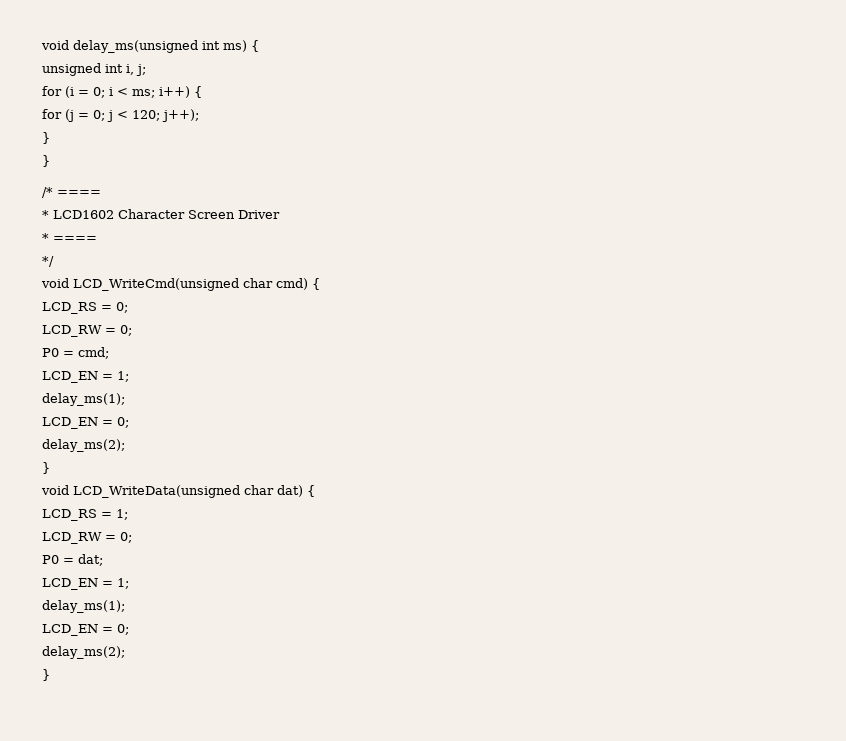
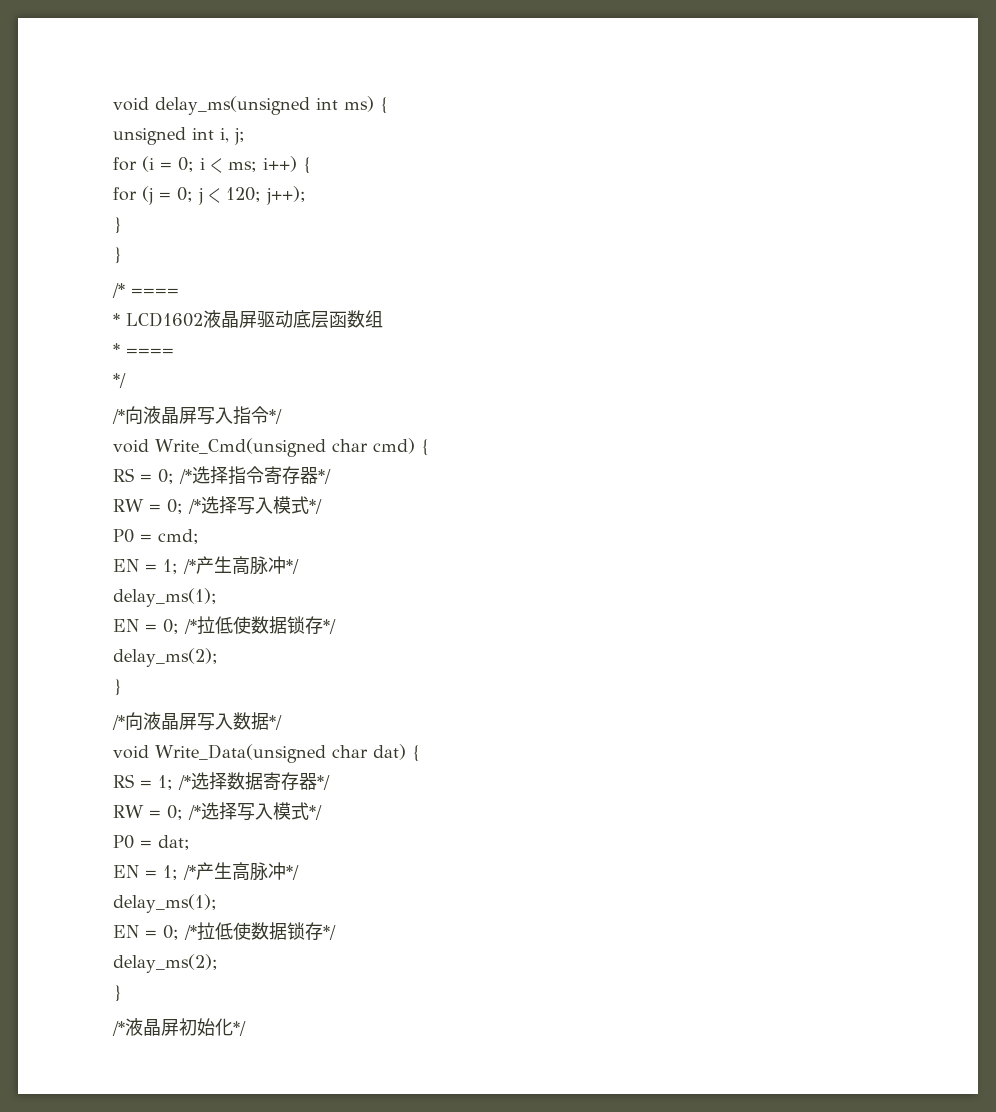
- * LCD1602 Character Screen Driver
+ * LCD1602液晶屏驱动底层函数组
  * ====
  */
- void LCD_WriteCmd(unsigned char cmd) {
+ /*向液晶屏写入指令*/
+ void Write_Cmd(unsigned char cmd) {
- LCD_RS = 0;
- LCD_RW = 0;
+ RS = 0; /*选择指令寄存器*/
+ RW = 0; /*选择写入模式*/
  P0 = cmd;
- LCD_EN = 1;
+ EN = 1; /*产生高脉冲*/
  delay_ms(1);
- LCD_EN = 0;
+ EN = 0; /*拉低使数据锁存*/
  delay_ms(2);
  }
- void LCD_WriteData(unsigned char dat) {
+ /*向液晶屏写入数据*/
+ void Write_Data(unsigned char dat) {
- LCD_RS = 1;
- LCD_RW = 0;
+ RS = 1; /*选择数据寄存器*/
+ RW = 0; /*选择写入模式*/
  P0 = dat;
- LCD_EN = 1;
+ EN = 1; /*产生高脉冲*/
  delay_ms(1);
- LCD_EN = 0;
+ EN = 0; /*拉低使数据锁存*/
  delay_ms(2);
  }
+ /*液晶屏初始化*/

